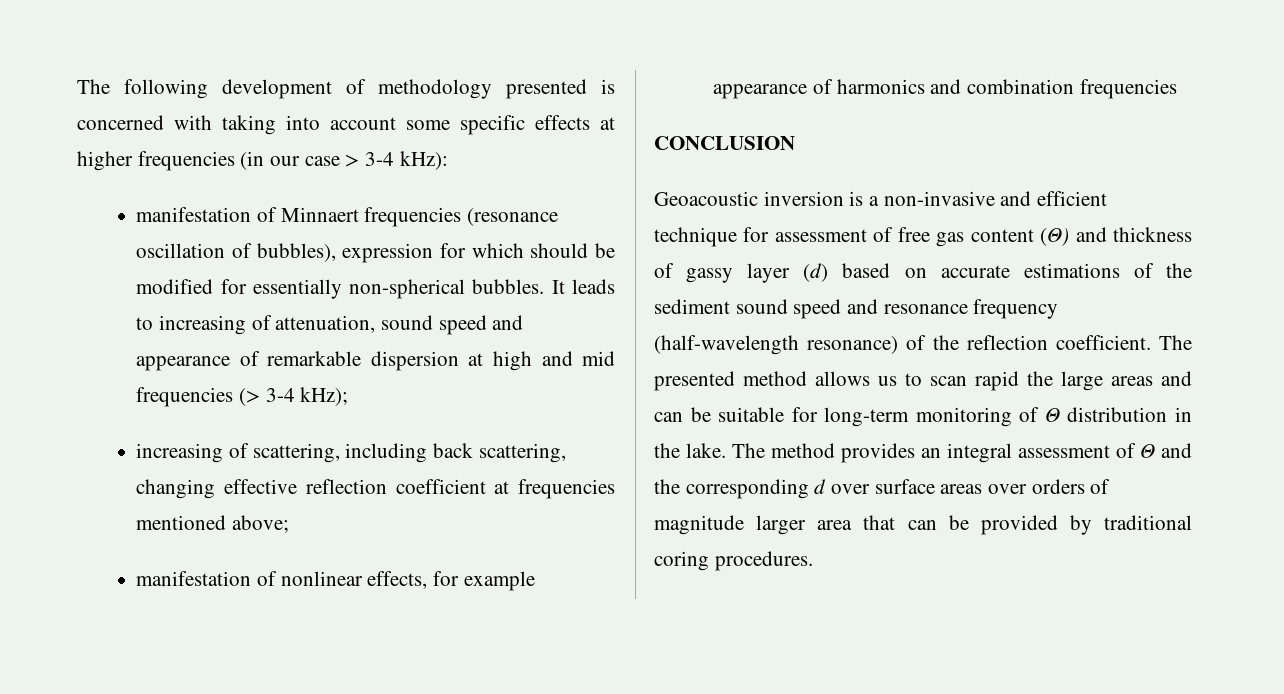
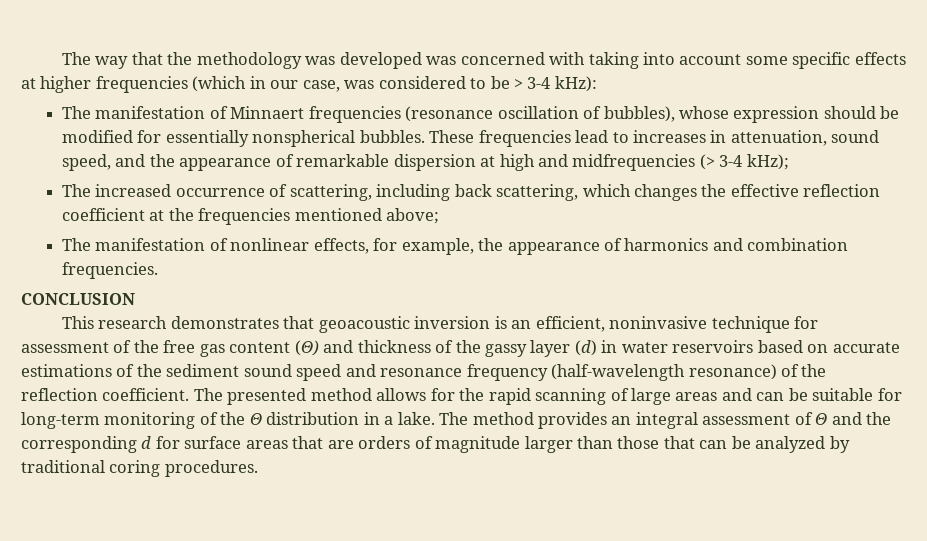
- The following development of methodology presented is concerned with taking into account some specific effects at higher frequencies (in our case > 3-4 kHz):
+ The way that the methodology was developed was concerned with taking into account some specific effects at higher frequencies (which in our case, was considered to be > 3-4 kHz):
- manifestation of Minnaert frequencies (resonance oscillation of bubbles), expression for which should be modified for essentially non-spherical bubbles. It leads to increasing of attenuation, sound speed and appearance of remarkable dispersion at high and mid frequencies (> 3-4 kHz);
+ The manifestation of Minnaert frequencies (resonance oscillation of bubbles), whose expression should be modified for essentially nonspherical bubbles. These frequencies lead to increases in attenuation, sound speed, and the appearance of remarkable dispersion at high and midfrequencies (> 3-4 kHz);
- increasing of scattering, including back scattering, changing effective reflection coefficient at frequencies mentioned above;
+ The increased occurrence of scattering, including back scattering, which changes the effective reflection coefficient at the frequencies mentioned above;
- manifestation of nonlinear effects, for example appearance of harmonics and combination frequencies
+ The manifestation of nonlinear effects, for example, the appearance of harmonics and combination frequencies.
- Geoacoustic inversion is a non-invasive and efficient technique for assessment of free gas content (Θ) and thickness of gassy layer (d) based on accurate estimations of the sediment sound speed and resonance frequency (half-wavelength resonance) of the reflection coefficient.
+ This research demonstrates that geoacoustic inversion is an efficient, noninvasive technique for assessment of the free gas content (Θ) and thickness of the gassy layer (d) in water reservoirs based on accurate estimations of the sediment sound speed and resonance frequency (half-wavelength resonance) of the reflection coefficient.
- The presented method allows us to scan rapid the large areas and can be suitable for long-term monitoring of Θ distribution in the lake.
+ The presented method allows for the rapid scanning of large areas and can be suitable for long-term monitoring of the Θ distribution in a lake.
- The method provides an integral assessment of Θ and the corresponding d over surface areas over orders of magnitude larger area that can be provided by traditional coring procedures.
+ The method provides an integral assessment of Θ and the corresponding d for surface areas that are orders of magnitude larger than those that can be analyzed by traditional coring procedures.

